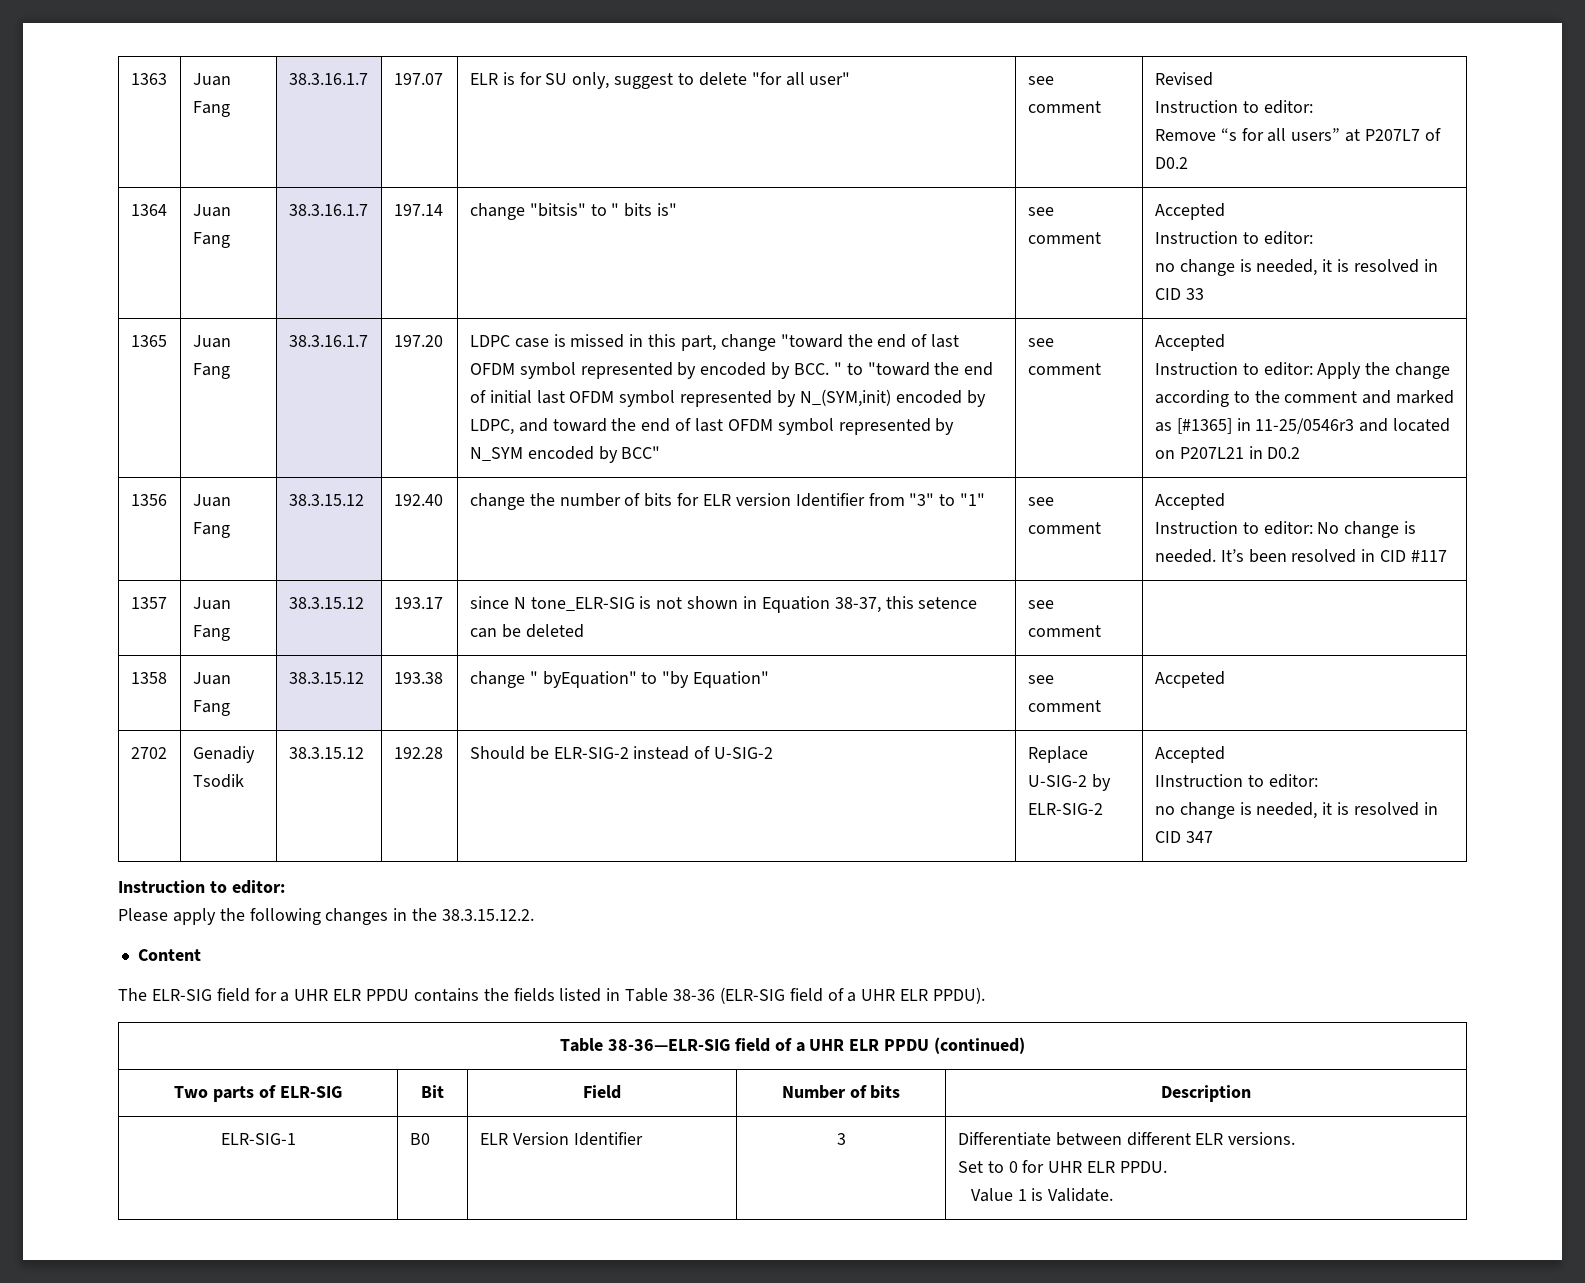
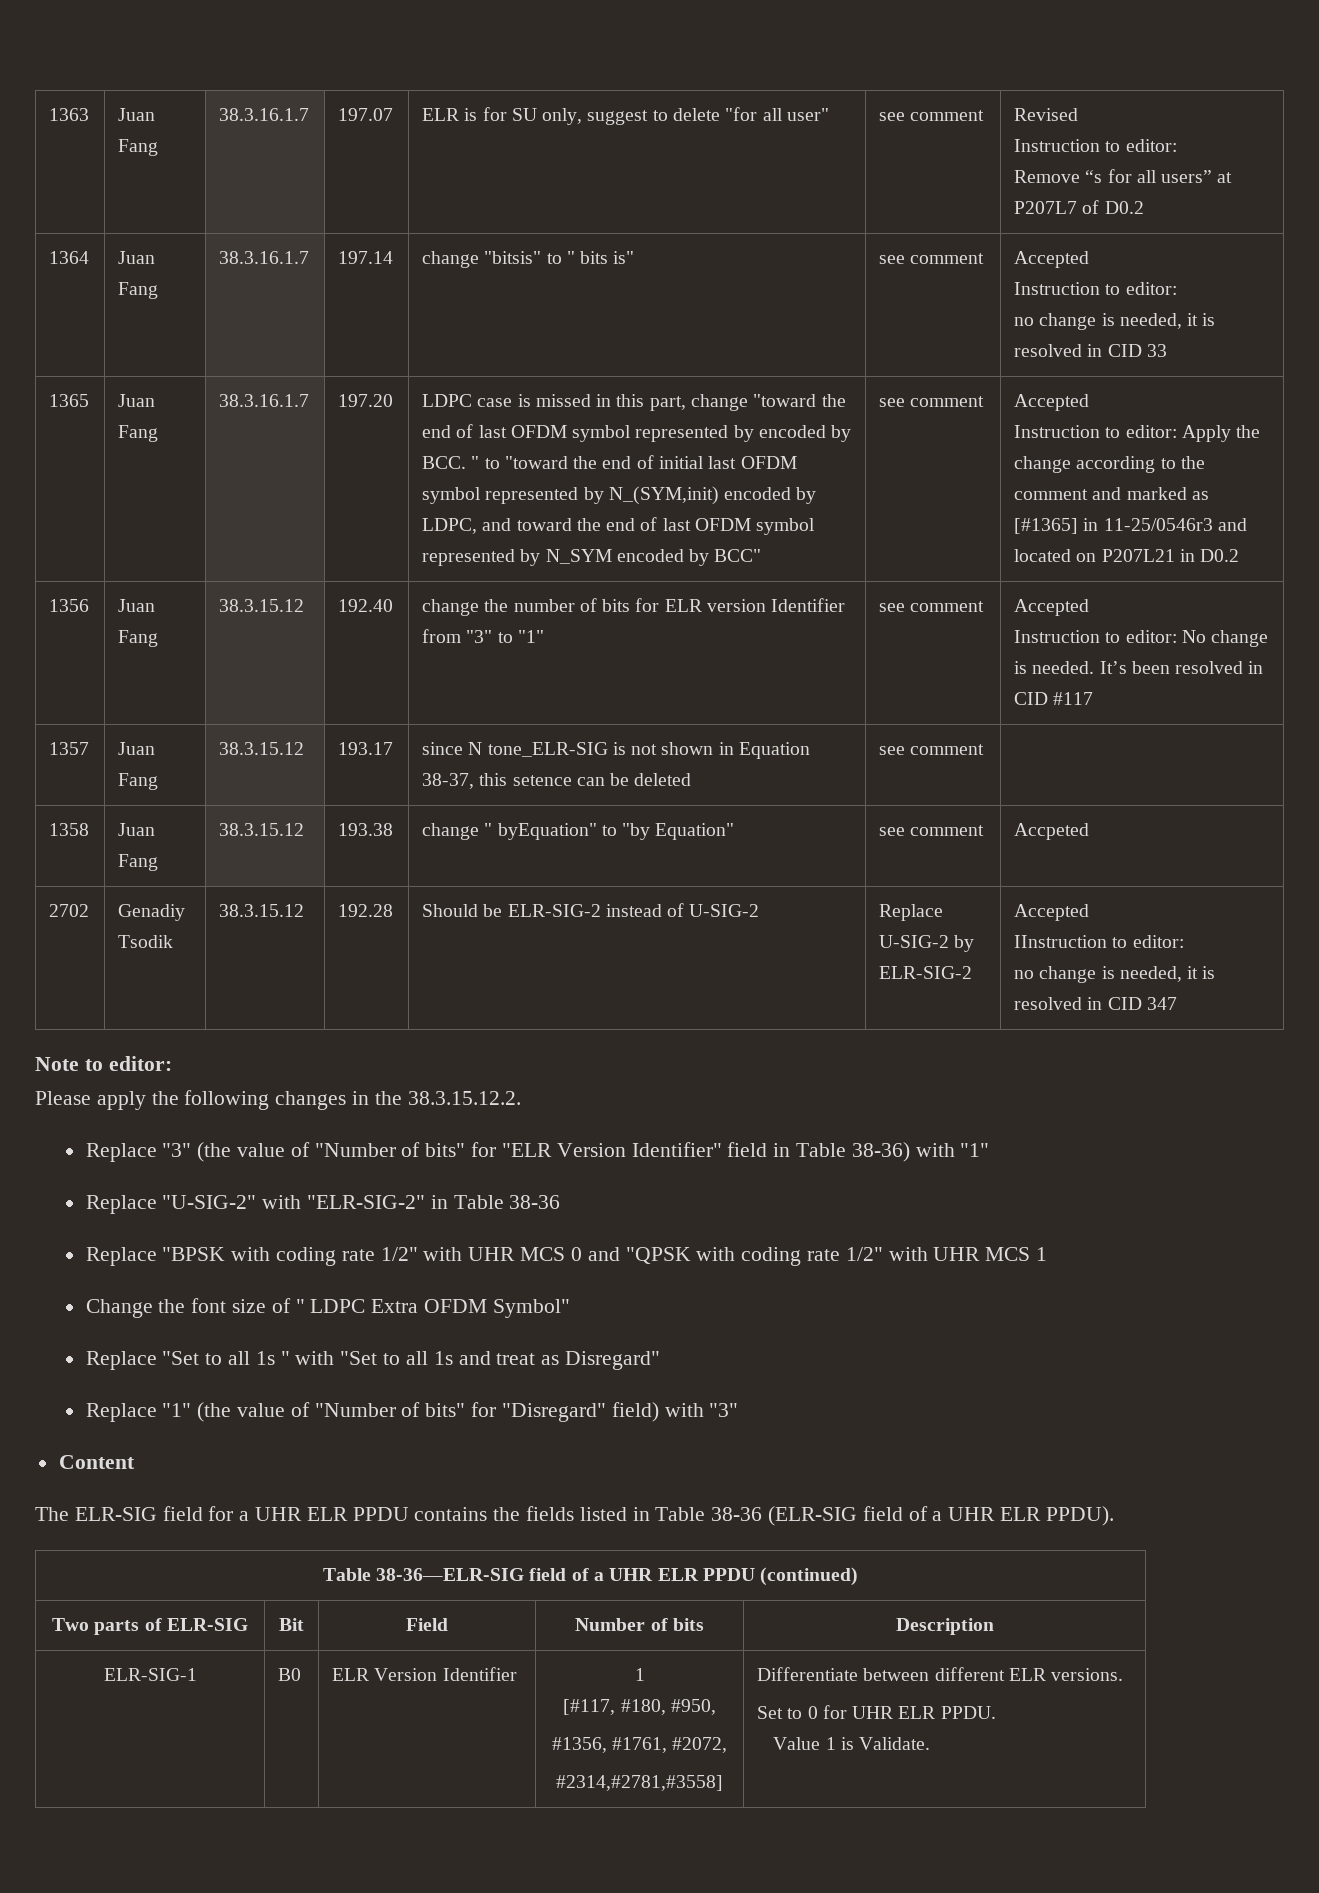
  2702 | Genadiy Tsodik | 38.3.15.12 | 192.28 | Should be ELR-SIG-2 instead of U-SIG-2 | Replace U-SIG-2 by ELR-SIG-2 | Accepted
  IInstruction to editor:
  no change is needed, it is resolved in CID 347
- Instruction to editor:
+ Note to editor:
+ Replace "3" (the value of "Number of bits" for "ELR Version Identifier" field in Table 38-36) with "1"
+ Replace "U-SIG-2" with "ELR-SIG-2" in Table 38-36
+ Replace "BPSK with coding rate 1/2" with UHR MCS 0 and "QPSK with coding rate 1/2" with UHR MCS 1
+ Change the font size of " LDPC Extra OFDM Symbol"
+ Replace "Set to all 1s " with "Set to all 1s and treat as Disregard"
+ Replace "1" (the value of "Number of bits" for "Disregard" field) with "3"
- ELR-SIG-1 | B0 | ELR Version Identifier | 3 | Differentiate between different ELR versions.
+ ELR-SIG-1 | B0 | ELR Version Identifier | 1
+ [#117, #180, #950,
+ #1356, #1761, #2072,
+ #2314,#2781,#3558] | Differentiate between different ELR versions.

